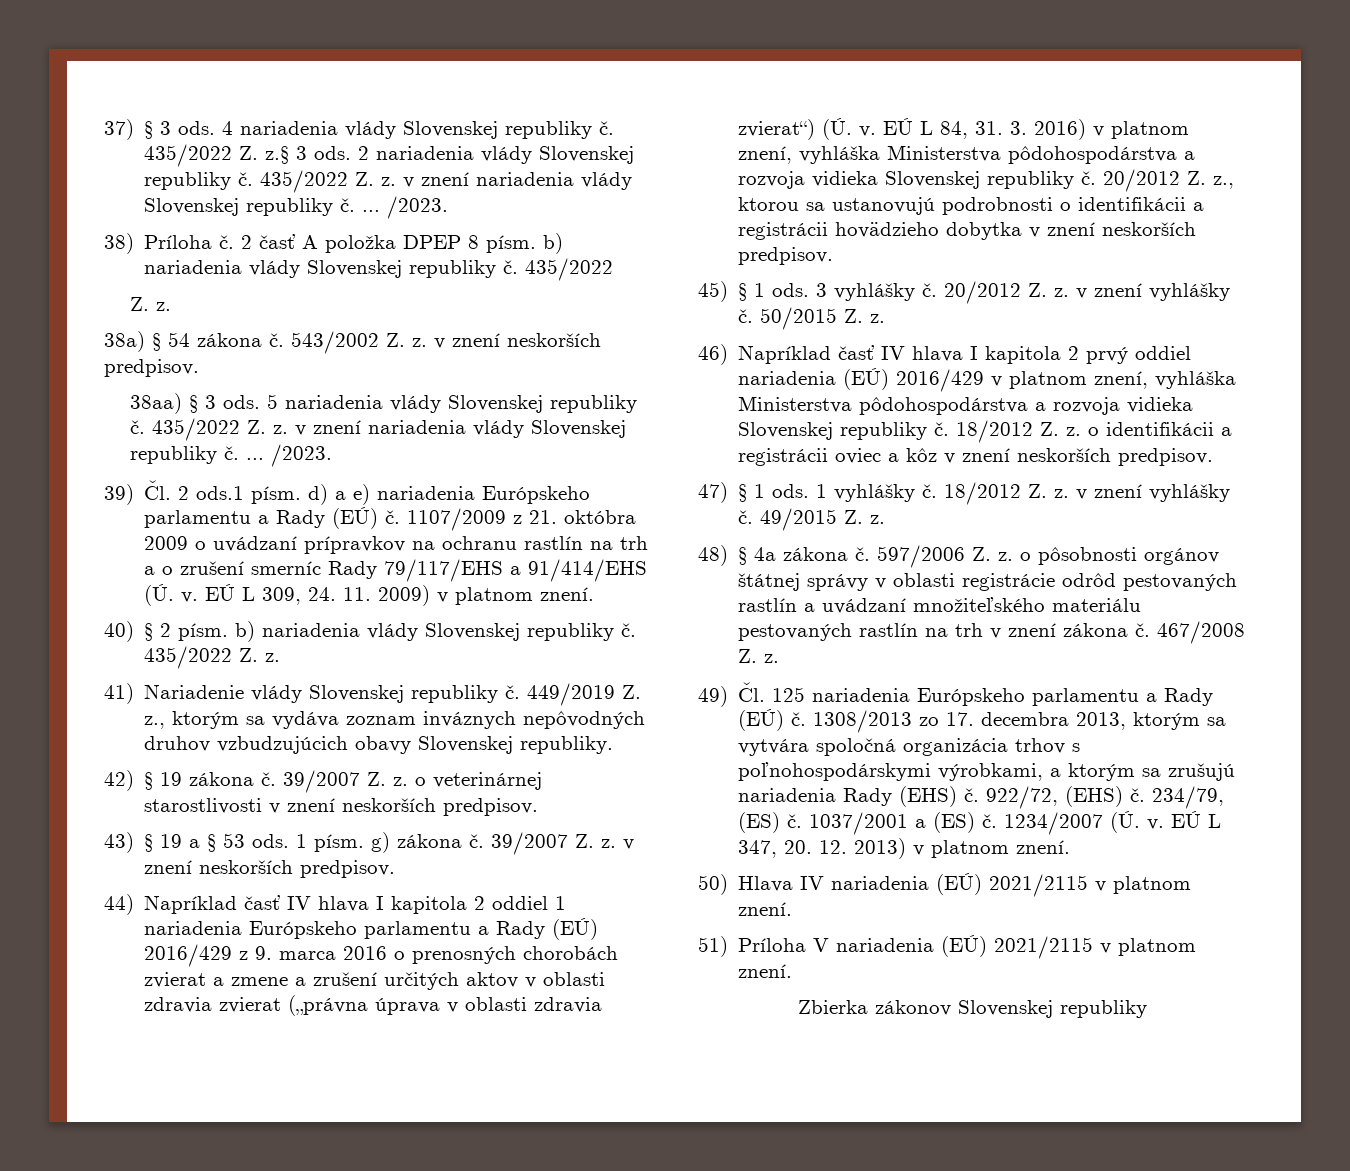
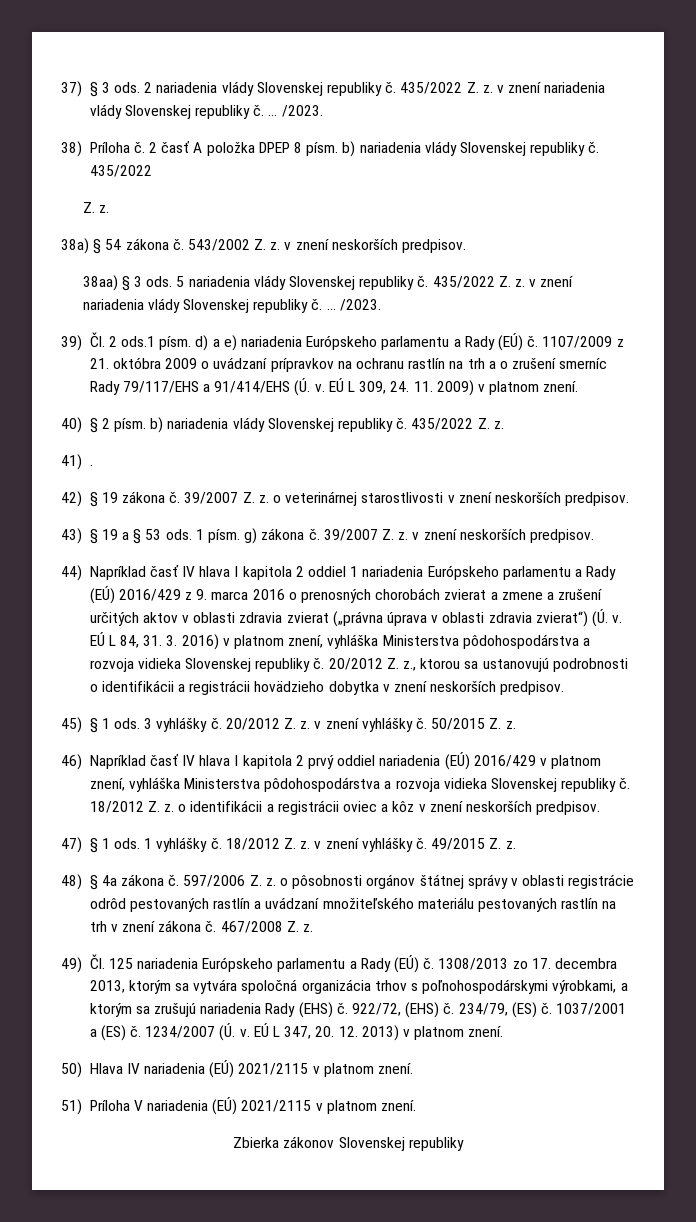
- 4 nariadenia vlády Slovenskej republiky č. 435/2022 Z. z.§ 3 ods.
- 41) Nariadenie vlády Slovenskej republiky č. 449/2019 Z. z., ktorým sa vydáva zoznam inváznych nepôvodných druhov vzbudzujúcich obavy Slovenskej republiky.
+ 41) .

